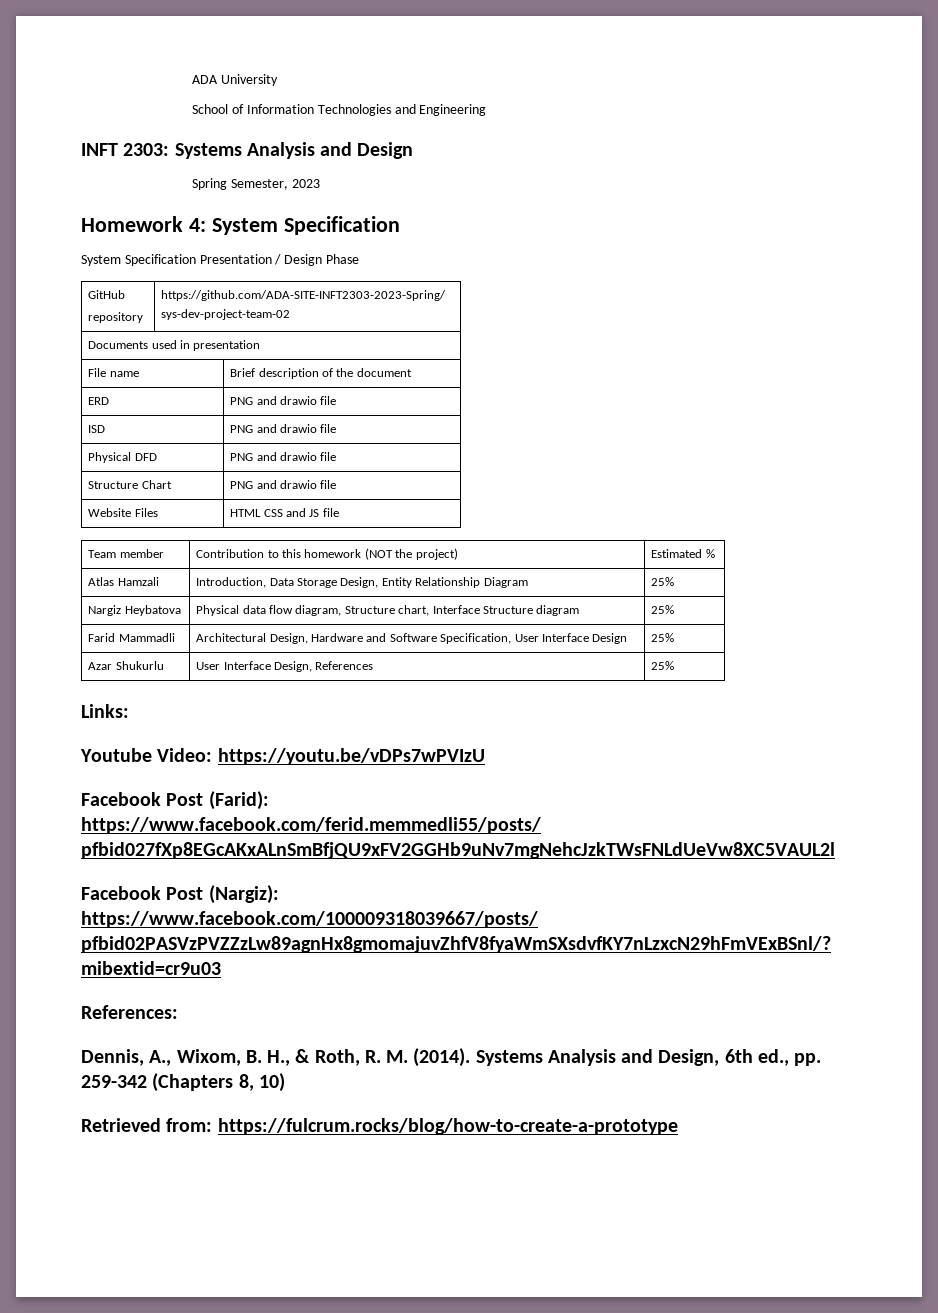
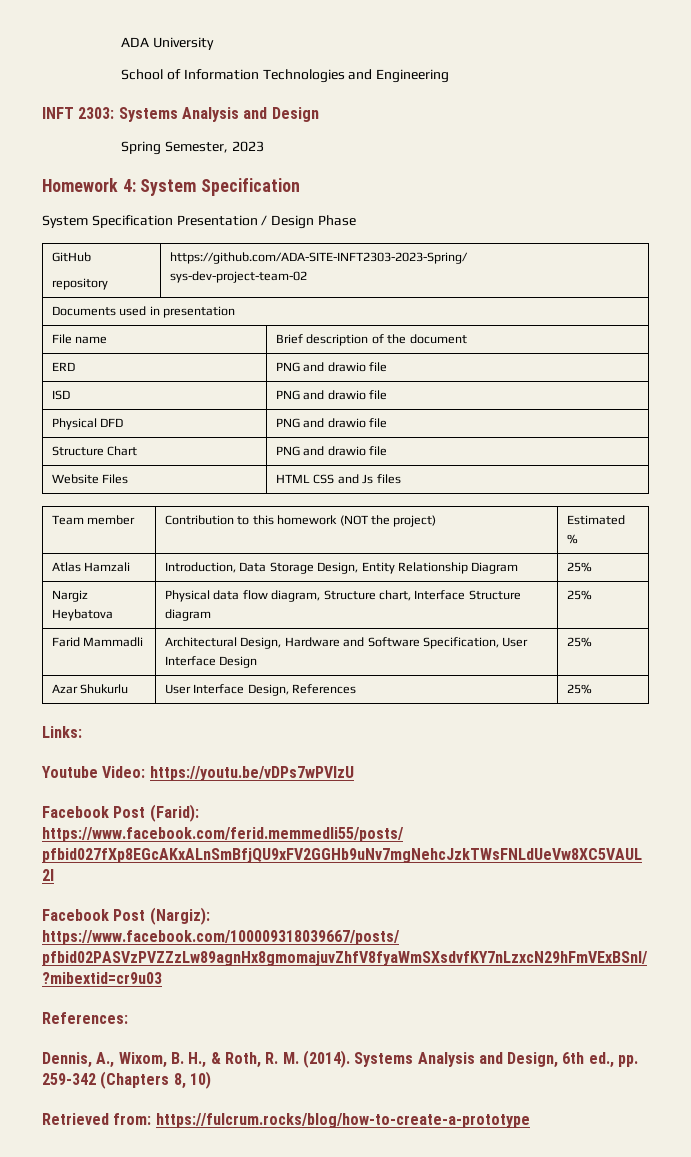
- Website Files | HTML CSS and JS file
+ Website Files | HTML CSS and Js files

